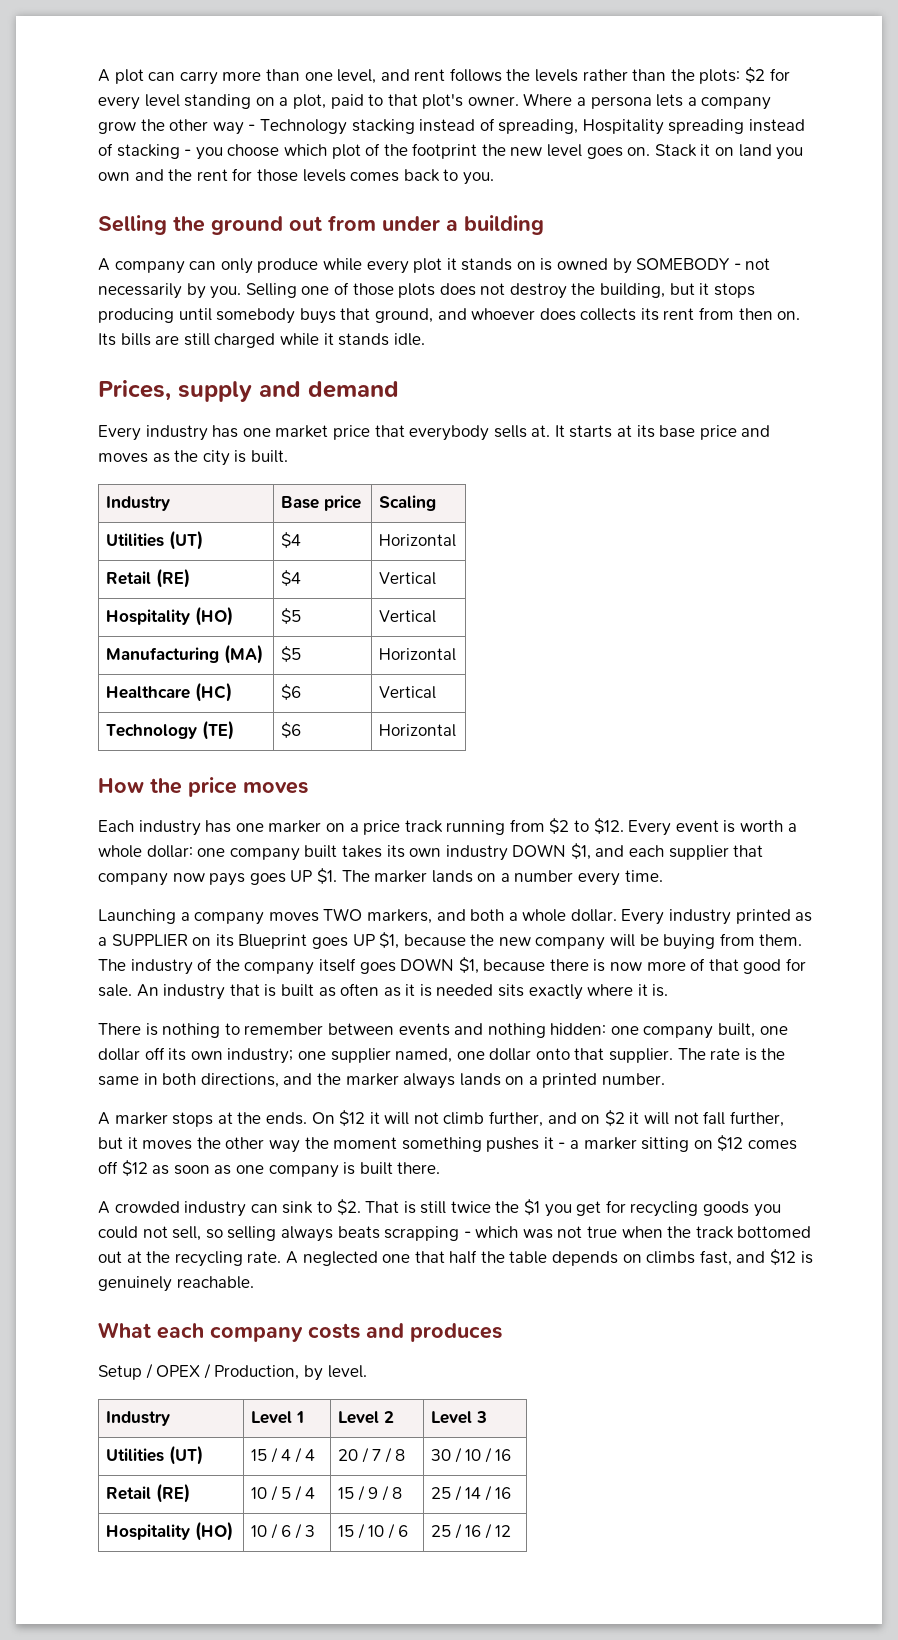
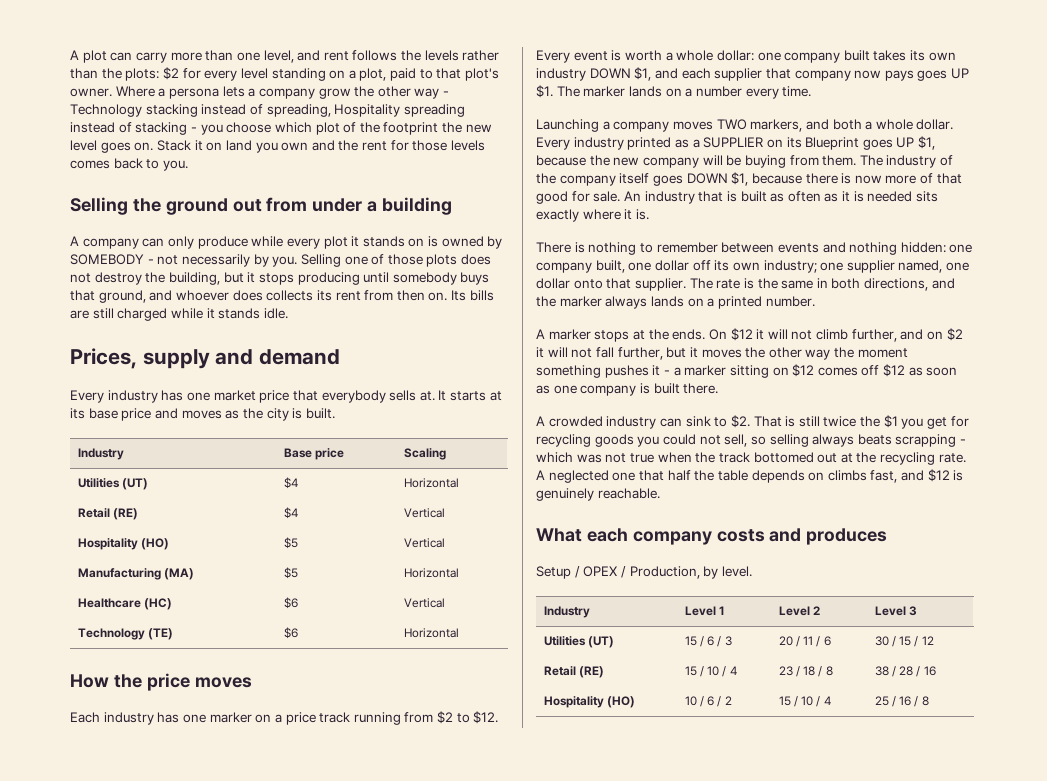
- Utilities (UT) | 15 / 4 / 4 | 20 / 7 / 8 | 30 / 10 / 16
- Retail (RE) | 10 / 5 / 4 | 15 / 9 / 8 | 25 / 14 / 16
+ Utilities (UT) | 15 / 6 / 3 | 20 / 11 / 6 | 30 / 15 / 12
+ Retail (RE) | 15 / 10 / 4 | 23 / 18 / 8 | 38 / 28 / 16
- Hospitality (HO) | 10 / 6 / 3 | 15 / 10 / 6 | 25 / 16 / 12
+ Hospitality (HO) | 10 / 6 / 2 | 15 / 10 / 4 | 25 / 16 / 8

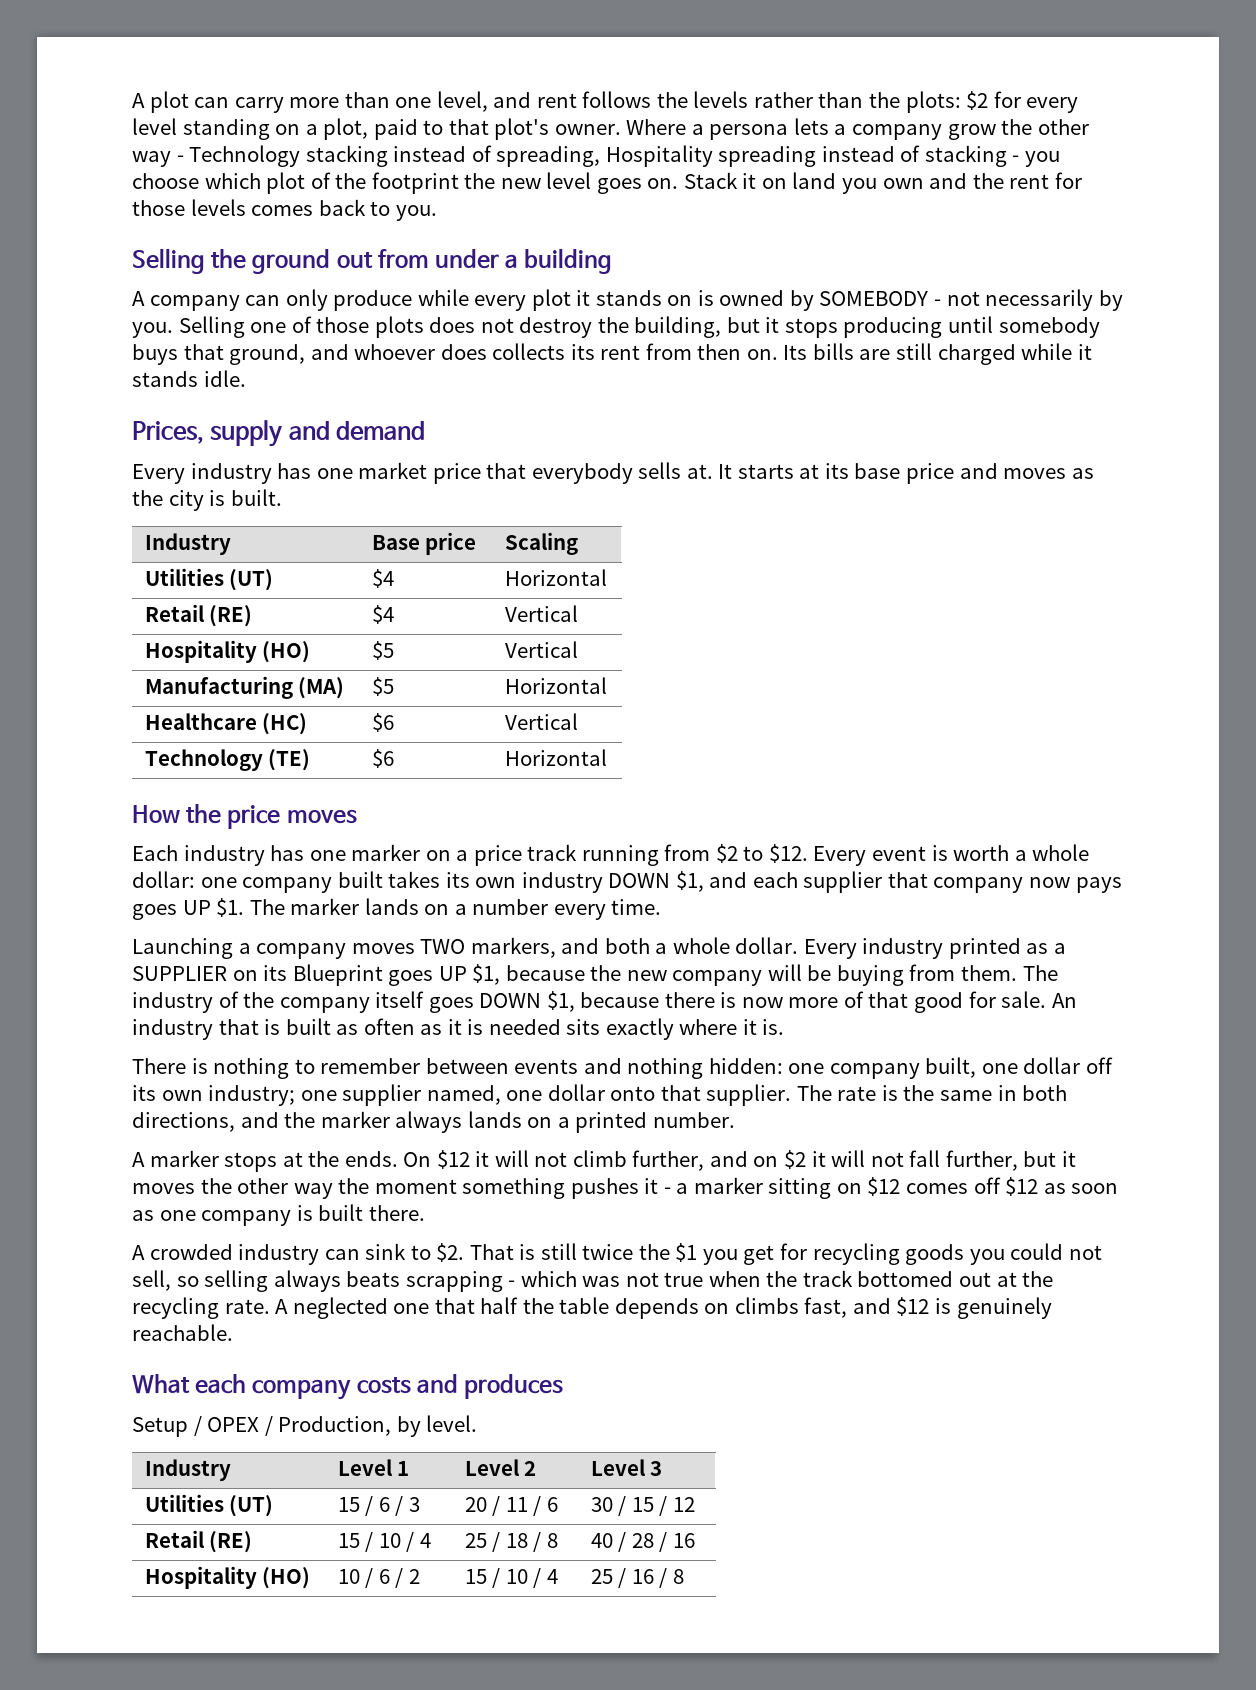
- Retail (RE) | 15 / 10 / 4 | 23 / 18 / 8 | 38 / 28 / 16
+ Retail (RE) | 15 / 10 / 4 | 25 / 18 / 8 | 40 / 28 / 16

